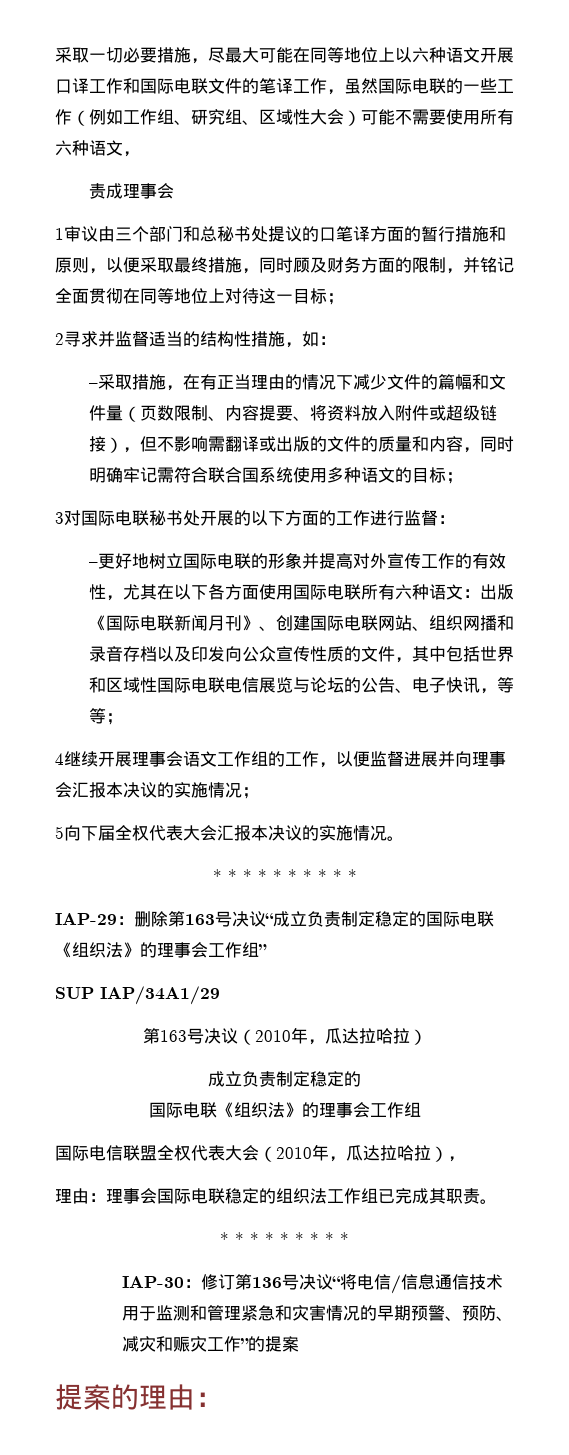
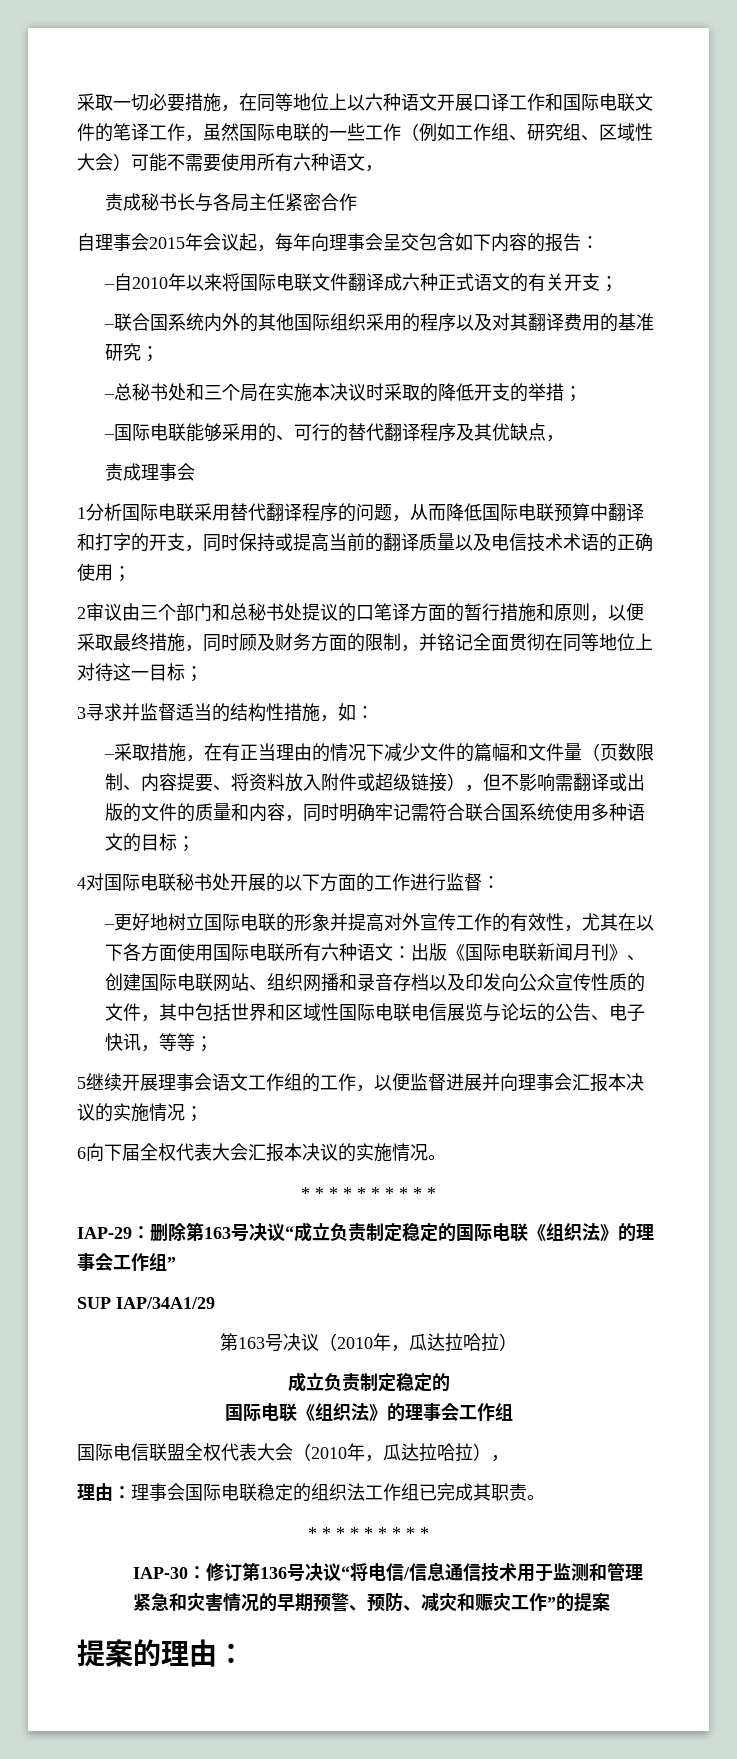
- 采取一切必要措施，尽最大可能在同等地位上以六种语文开展口译工作和国际电联文件的笔译工作，虽然国际电联的一些工作（例如工作组、研究组、区域性大会）可能不需要使用所有六种语文，
+ 采取一切必要措施，在同等地位上以六种语文开展口译工作和国际电联文件的笔译工作，虽然国际电联的一些工作（例如工作组、研究组、区域性大会）可能不需要使用所有六种语文，
+ 责成秘书长与各局主任紧密合作
+ 自理事会2015年会议起，每年向理事会呈交包含如下内容的报告：
+ –自2010年以来将国际电联文件翻译成六种正式语文的有关开支；
+ –联合国系统内外的其他国际组织采用的程序以及对其翻译费用的基准研究；
+ –总秘书处和三个局在实施本决议时采取的降低开支的举措；
+ –国际电联能够采用的、可行的替代翻译程序及其优缺点，
  责成理事会
- 1审议由三个部门和总秘书处提议的口笔译方面的暂行措施和原则，以便采取最终措施，同时顾及财务方面的限制，并铭记全面贯彻在同等地位上对待这一目标；
+ 1分析国际电联采用替代翻译程序的问题，从而降低国际电联预算中翻译和打字的开支，同时保持或提高当前的翻译质量以及电信技术术语的正确使用；
+ 2审议由三个部门和总秘书处提议的口笔译方面的暂行措施和原则，以便采取最终措施，同时顾及财务方面的限制，并铭记全面贯彻在同等地位上对待这一目标；
- 2寻求并监督适当的结构性措施，如：
+ 3寻求并监督适当的结构性措施，如：
- 3对国际电联秘书处开展的以下方面的工作进行监督：
+ 4对国际电联秘书处开展的以下方面的工作进行监督：
- 4继续开展理事会语文工作组的工作，以便监督进展并向理事会汇报本决议的实施情况；
+ 5继续开展理事会语文工作组的工作，以便监督进展并向理事会汇报本决议的实施情况；
- 5向下届全权代表大会汇报本决议的实施情况。
+ 6向下届全权代表大会汇报本决议的实施情况。

